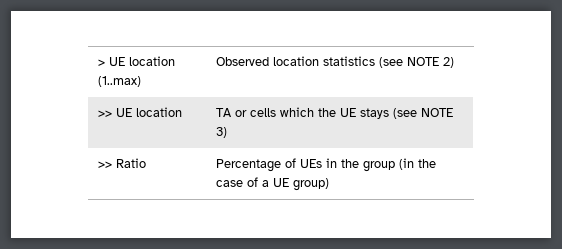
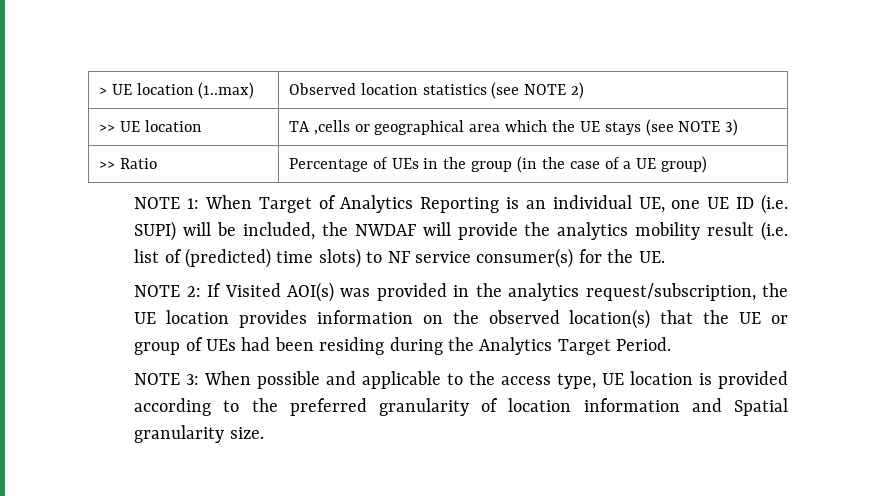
- >> UE location | TA or cells which the UE stays (see NOTE 3)
+ >> UE location | TA ,cells or geographical area which the UE stays (see NOTE 3)
+ NOTE 1: When Target of Analytics Reporting is an individual UE, one UE ID (i.e. SUPI) will be included, the NWDAF will provide the analytics mobility result (i.e. list of (predicted) time slots) to NF service consumer(s) for the UE.
+ NOTE 2: If Visited AOI(s) was provided in the analytics request/subscription, the UE location provides information on the observed location(s) that the UE or group of UEs had been residing during the Analytics Target Period.
+ NOTE 3: When possible and applicable to the access type, UE location is provided according to the preferred granularity of location information and Spatial granularity size.

